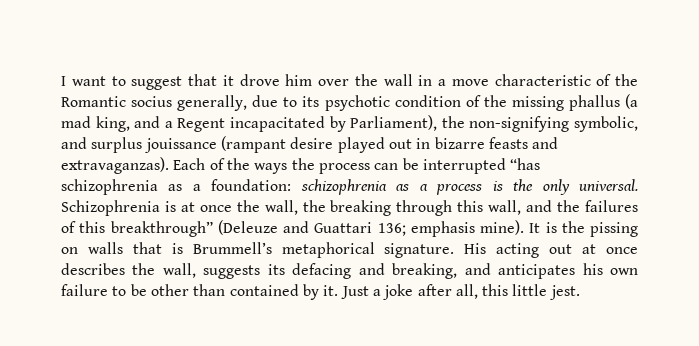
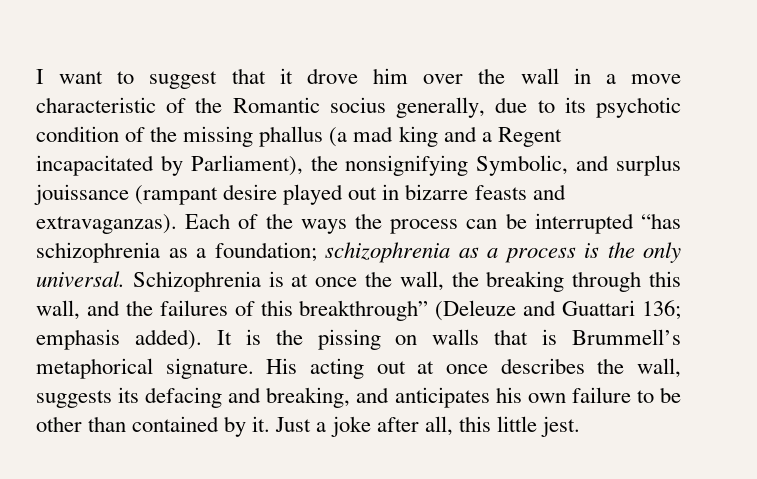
- I want to suggest that it drove him over the wall in a move characteristic of the Romantic socius generally, due to its psychotic condition of the missing phallus (a mad king, and a Regent incapacitated by Parliament), the non-signifying symbolic, and surplus jouissance (rampant desire played out in bizarre feasts and extravaganzas).
+ I want to suggest that it drove him over the wall in a move characteristic of the Romantic socius generally, due to its psychotic condition of the missing phallus (a mad king and a Regent incapacitated by Parliament), the nonsignifying Symbolic, and surplus jouissance (rampant desire played out in bizarre feasts and extravaganzas).
- Each of the ways the process can be interrupted “has schizophrenia as a foundation: schizophrenia as a process is the only universal.
+ Each of the ways the process can be interrupted “has schizophrenia as a foundation; schizophrenia as a process is the only universal.
- Schizophrenia is at once the wall, the breaking through this wall, and the failures of this breakthrough” (Deleuze and Guattari 136; emphasis mine).
+ Schizophrenia is at once the wall, the breaking through this wall, and the failures of this breakthrough” (Deleuze and Guattari 136; emphasis added).

